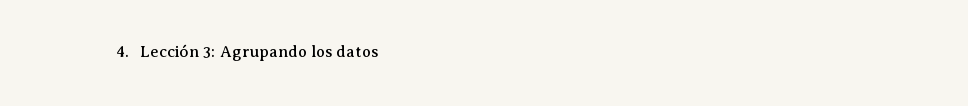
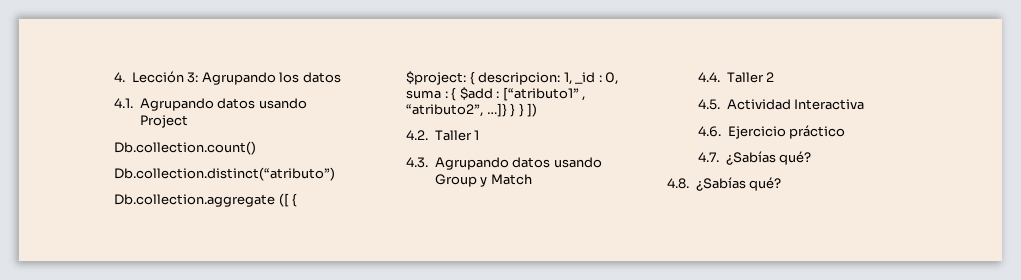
+ 4.1. Agrupando datos usando Project
+ Db.collection.count()
+ Db.collection.distinct(“atributo”)
+ Db.collection.aggregate ([ { $project: { descripcion: 1, _id : 0, suma : { $add : [“atributo1” , “atributo2”, …]} } } ])
+ 4.2. Taller 1
+ 4.3. Agrupando datos usando Group y Match
+ 4.4. Taller 2
+ 4.5. Actividad Interactiva
+ 4.6. Ejercicio práctico
+ 4.7. ¿Sabías qué?
+ 4.8. ¿Sabías qué?

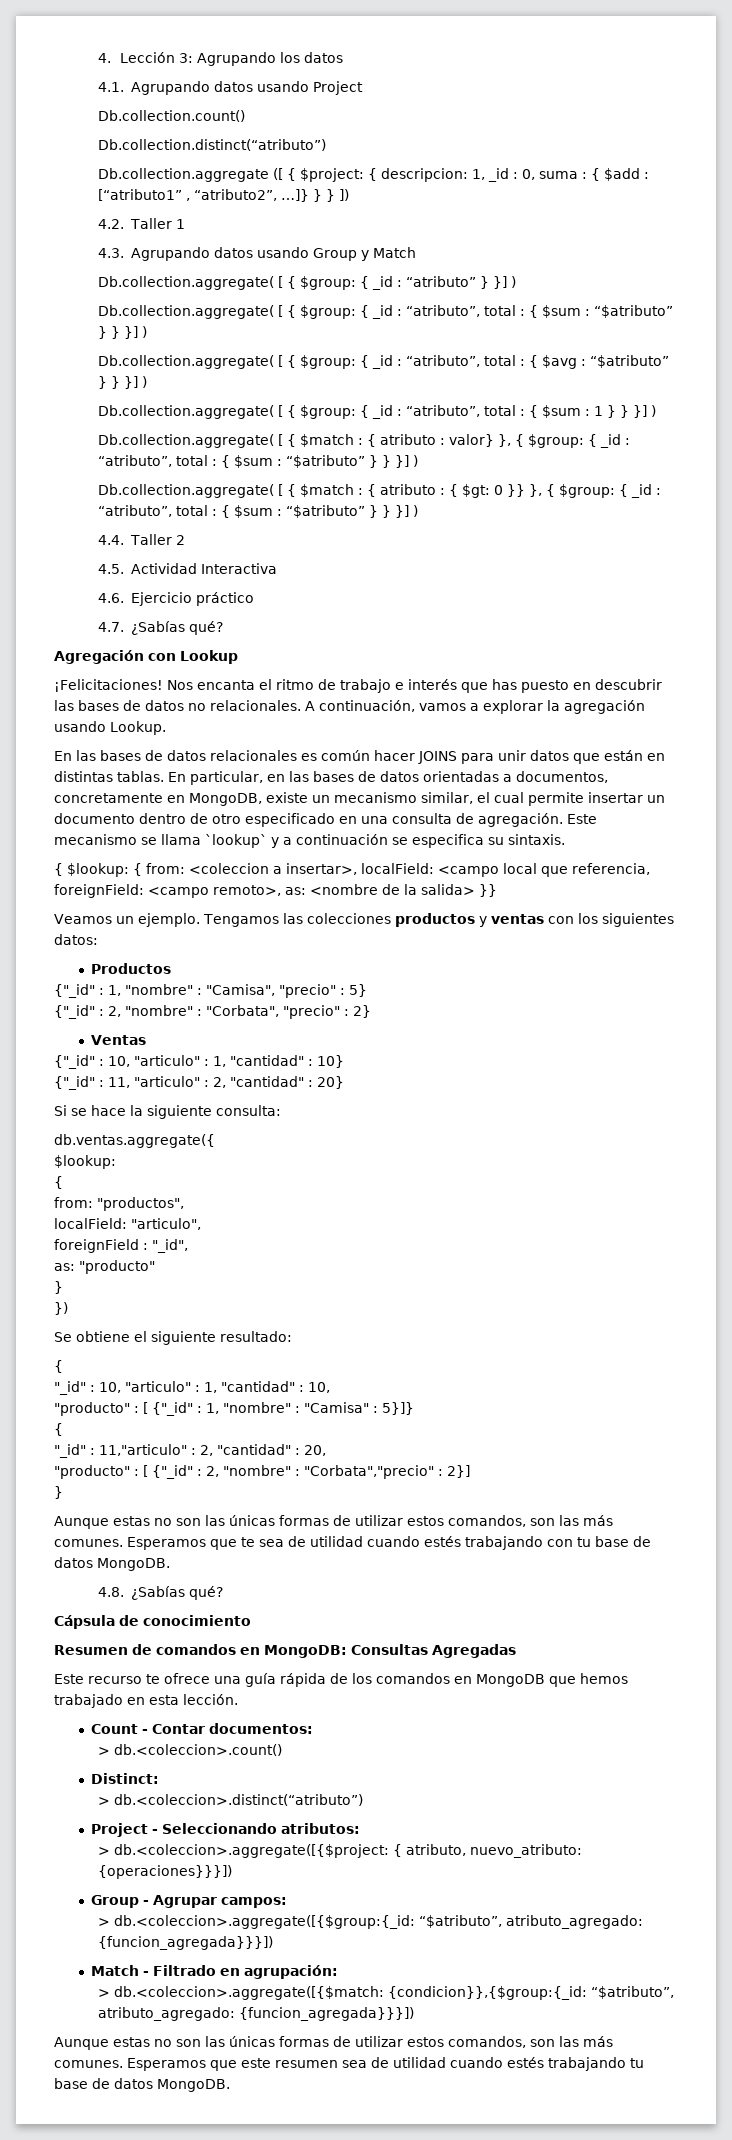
+ Db.collection.aggregate( [ { $group: { _id : “atributo” } }] )
+ Db.collection.aggregate( [ { $group: { _id : “atributo”, total : { $sum : “$atributo” } } }] )
+ Db.collection.aggregate( [ { $group: { _id : “atributo”, total : { $avg : “$atributo” } } }] )
+ Db.collection.aggregate( [ { $group: { _id : “atributo”, total : { $sum : 1 } } }] )
+ Db.collection.aggregate( [ { $match : { atributo : valor} }, { $group: { _id : “atributo”, total : { $sum : “$atributo” } } }] )
+ Db.collection.aggregate( [ { $match : { atributo : { $gt: 0 }} }, { $group: { _id : “atributo”, total : { $sum : “$atributo” } } }] )
+ Agregación con Lookup
+ ¡Felicitaciones! Nos encanta el ritmo de trabajo e interés que has puesto en descubrir las bases de datos no relacionales. A continuación, vamos a explorar la agregación usando Lookup.
+ En las bases de datos relacionales es común hacer JOINS para unir datos que están en distintas tablas. En particular, en las bases de datos orientadas a documentos, concretamente en MongoDB, existe un mecanismo similar, el cual permite insertar un documento dentro de otro especificado en una consulta de agregación. Este mecanismo se llama `lookup` y a continuación se especifica su sintaxis.
+ { $lookup: { from: <coleccion a insertar>, localField: <campo local que referencia, foreignField: <campo remoto>, as: <nombre de la salida> }}
+ Veamos un ejemplo. Tengamos las colecciones productos y ventas con los siguientes datos:
+ Productos
+ {"_id" : 1, "nombre" : "Camisa", "precio" : 5}
+ {"_id" : 2, "nombre" : "Corbata", "precio" : 2}
+ Ventas
+ {"_id" : 10, "articulo" : 1, "cantidad" : 10}
+ {"_id" : 11, "articulo" : 2, "cantidad" : 20}
+ Si se hace la siguiente consulta:
+ db.ventas.aggregate({
+ $lookup:
+ {
+ from: "productos",
+ localField: "articulo",
+ foreignField : "_id",
+ as: "producto"
+ }
+ })
+ Se obtiene el siguiente resultado:
+ {
+ "_id" : 10, "articulo" : 1, "cantidad" : 10,
+ "producto" : [ {"_id" : 1, "nombre" : "Camisa" : 5}]}
+ {
+ "_id" : 11,"articulo" : 2, "cantidad" : 20,
+ "producto" : [ {"_id" : 2, "nombre" : "Corbata","precio" : 2}]
+ }
+ Aunque estas no son las únicas formas de utilizar estos comandos, son las más comunes. Esperamos que te sea de utilidad cuando estés trabajando con tu base de datos MongoDB.
  4.8. ¿Sabías qué?
+ Cápsula de conocimiento
+ Resumen de comandos en MongoDB: Consultas Agregadas
+ Este recurso te ofrece una guía rápida de los comandos en MongoDB que hemos trabajado en esta lección.
+ Count - Contar documentos:
+ > db.<coleccion>.count()
+ Distinct:
+ > db.<coleccion>.distinct(“atributo”)
+ Project - Seleccionando atributos:
+ > db.<coleccion>.aggregate([{$project: { atributo, nuevo_atributo: {operaciones}}}])
+ Group - Agrupar campos:
+ > db.<coleccion>.aggregate([{$group:{_id: “$atributo”, atributo_agregado: {funcion_agregada}}}])
+ Match - Filtrado en agrupación:
+ > db.<coleccion>.aggregate([{$match: {condicion}},{$group:{_id: “$atributo”, atributo_agregado: {funcion_agregada}}}])
+ Aunque estas no son las únicas formas de utilizar estos comandos, son las más comunes. Esperamos que este resumen sea de utilidad cuando estés trabajando tu base de datos MongoDB.

